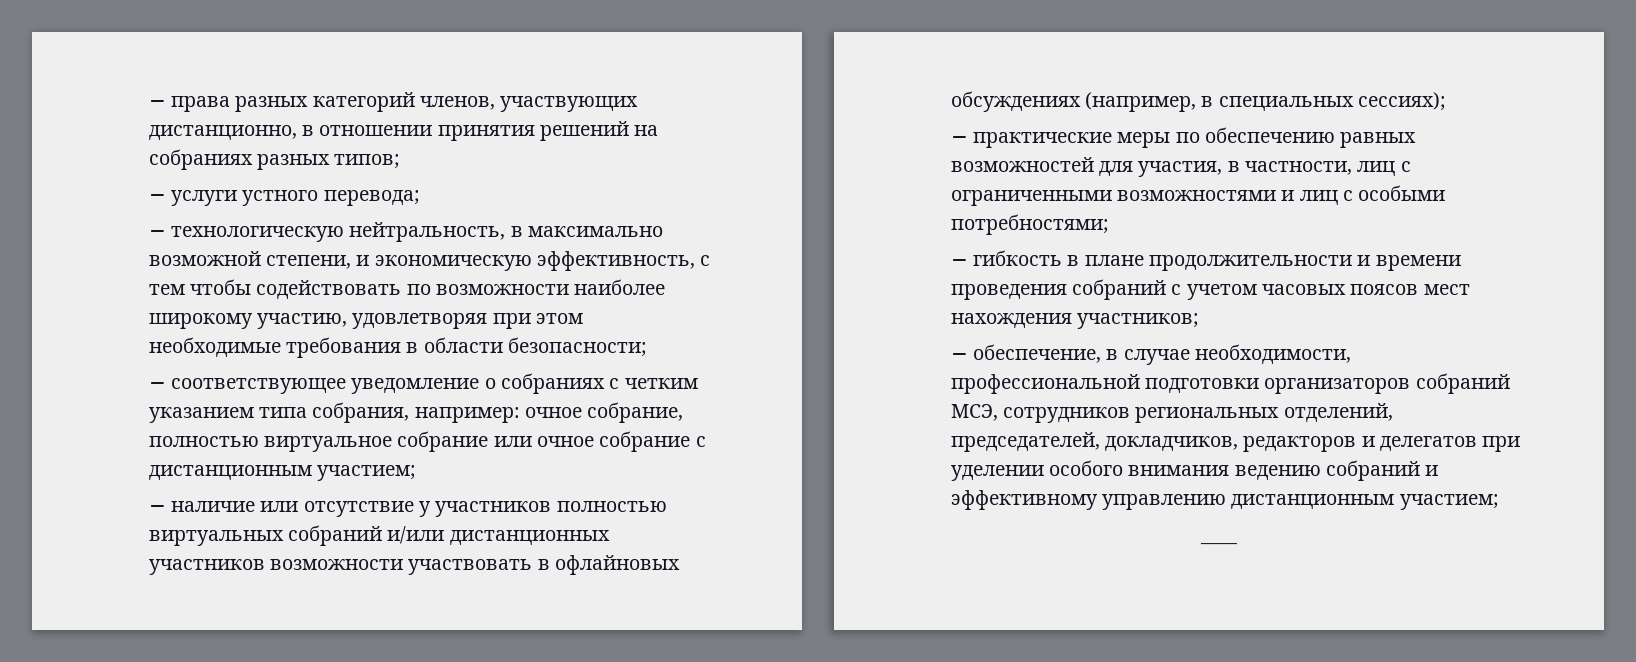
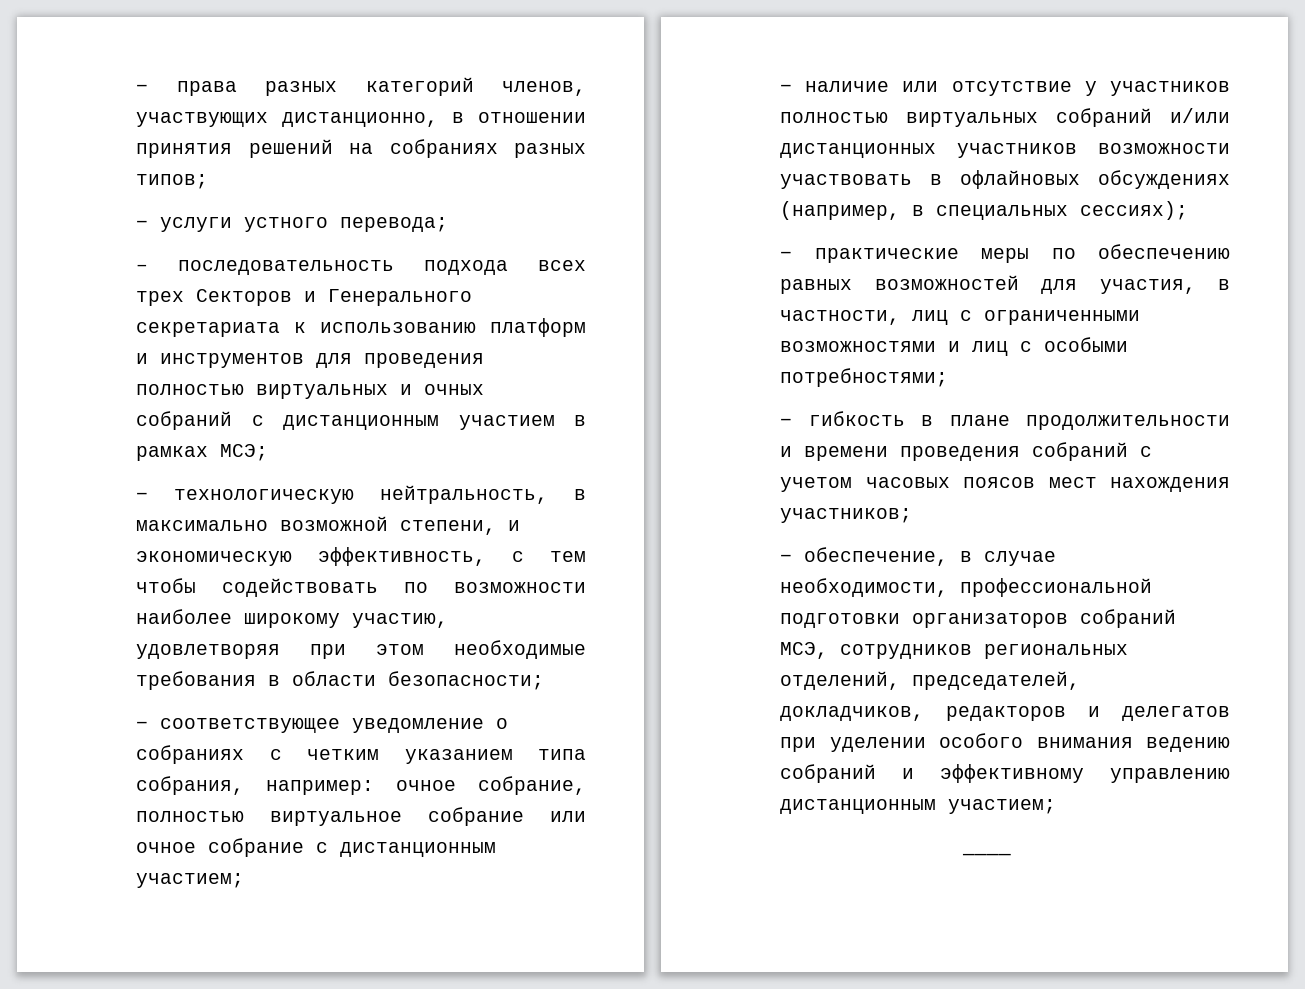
+ – последовательность подхода всех трех Секторов и Генерального секретариата к использованию платформ и инструментов для проведения полностью виртуальных и очных собраний с дистанционным участием в рамках МСЭ;

